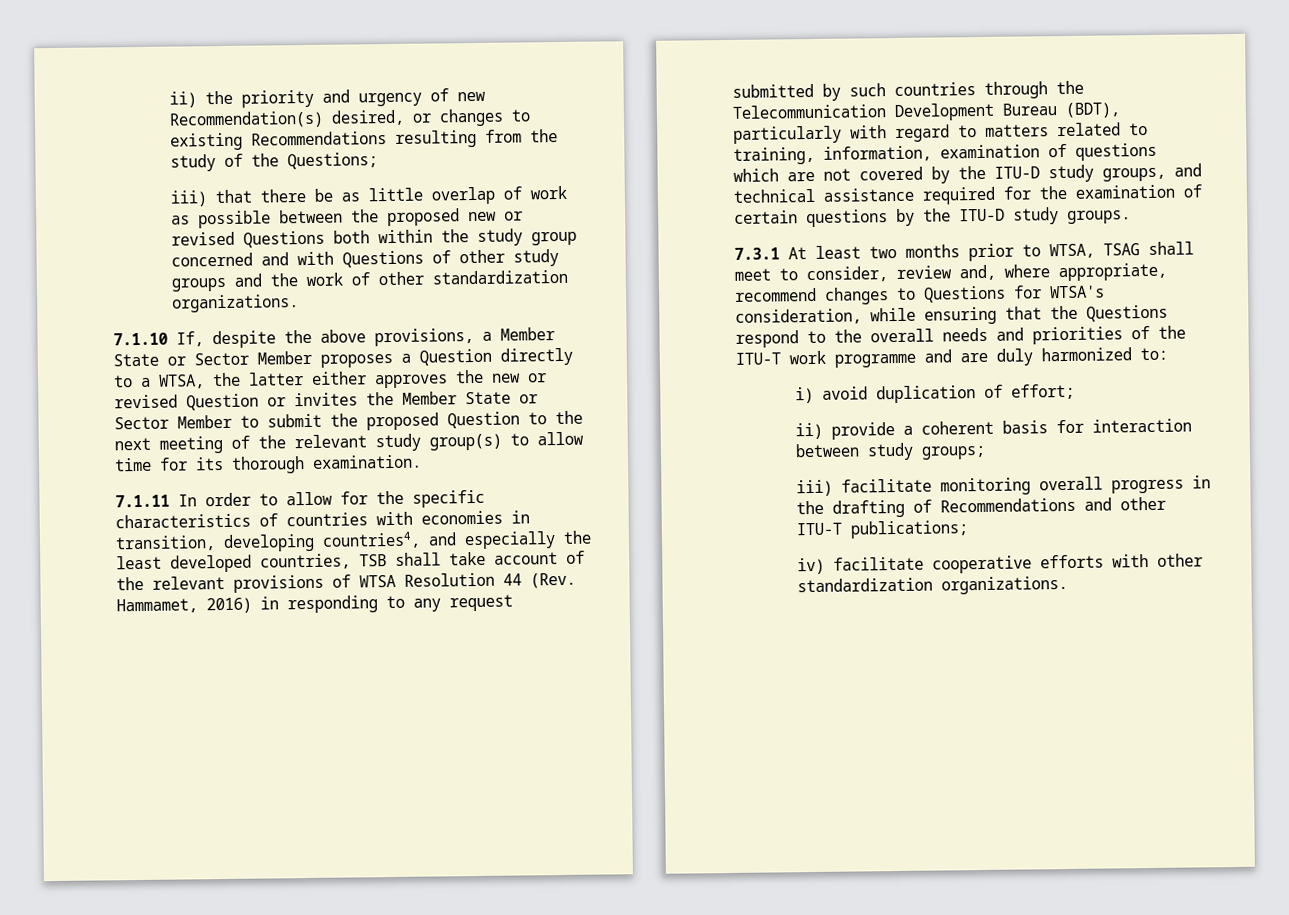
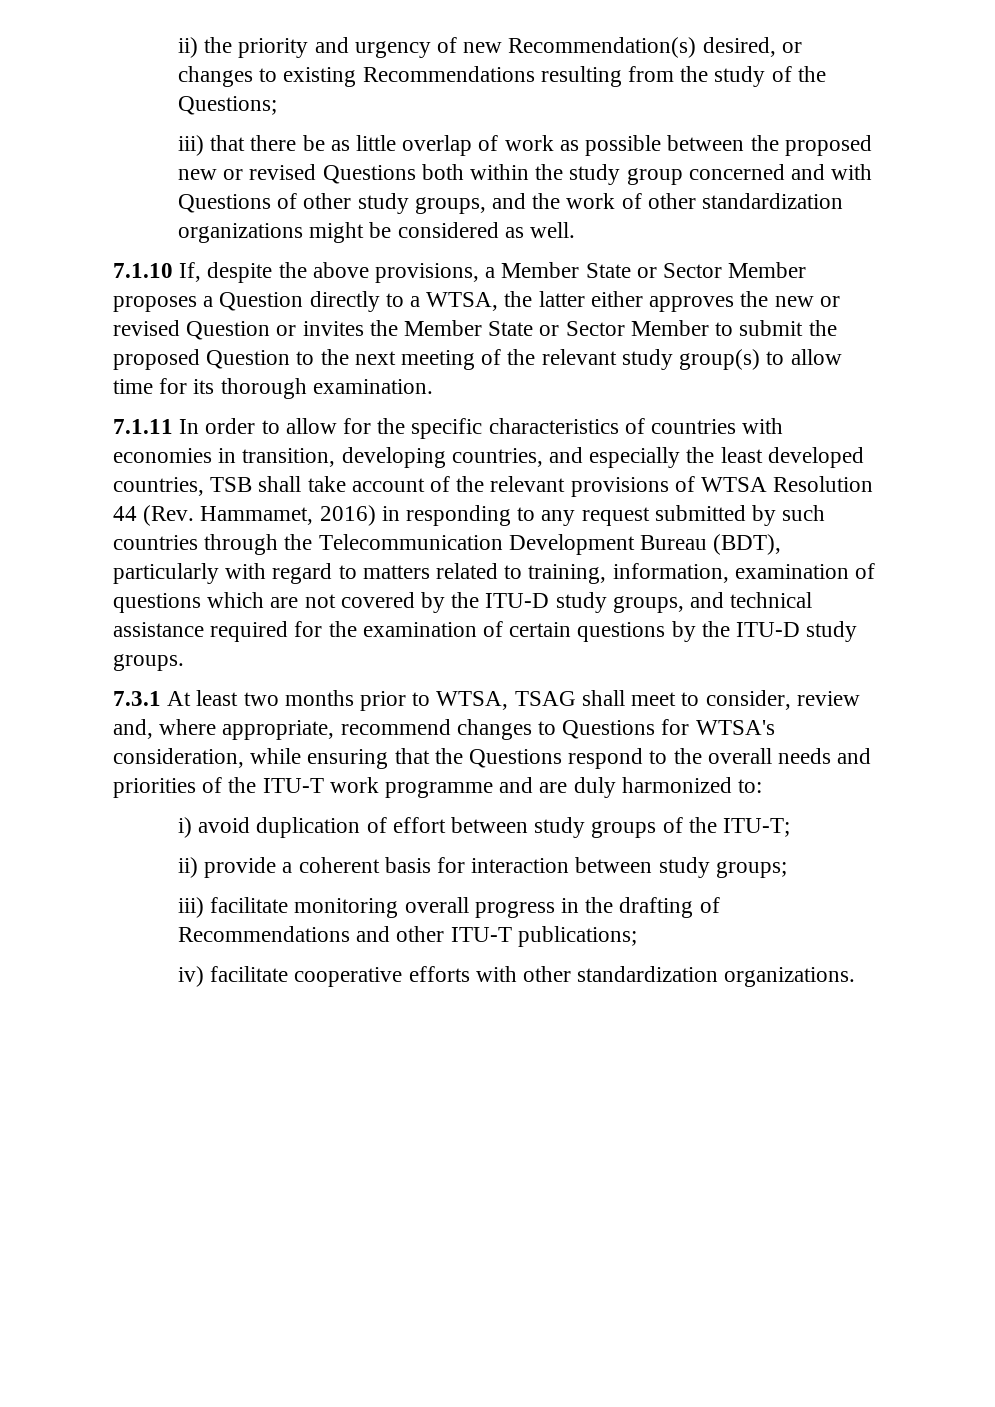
- iii) that there be as little overlap of work as possible between the proposed new or revised Questions both within the study group concerned and with Questions of other study groups and the work of other standardization organizations.
+ iii) that there be as little overlap of work as possible between the proposed new or revised Questions both within the study group concerned and with Questions of other study groups, and the work of other standardization organizations might be considered as well.
- 7.1.11 In order to allow for the specific characteristics of countries with economies in transition, developing countries4, and especially the least developed countries, TSB shall take account of the relevant provisions of WTSA Resolution 44 (Rev. Hammamet, 2016) in responding to any request submitted by such countries through the Telecommunication Development Bureau (BDT), particularly with regard to matters related to training, information, examination of questions which are not covered by the ITU-D study groups, and technical assistance required for the examination of certain questions by the ITU-D study groups.
+ 7.1.11 In order to allow for the specific characteristics of countries with economies in transition, developing countries, and especially the least developed countries, TSB shall take account of the relevant provisions of WTSA Resolution 44 (Rev. Hammamet, 2016) in responding to any request submitted by such countries through the Telecommunication Development Bureau (BDT), particularly with regard to matters related to training, information, examination of questions which are not covered by the ITU-D study groups, and technical assistance required for the examination of certain questions by the ITU-D study groups.
- i) avoid duplication of effort;
+ i) avoid duplication of effort between study groups of the ITU-T;

